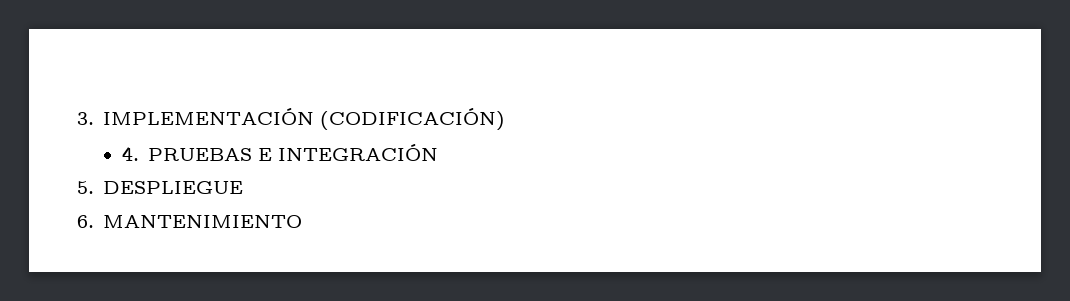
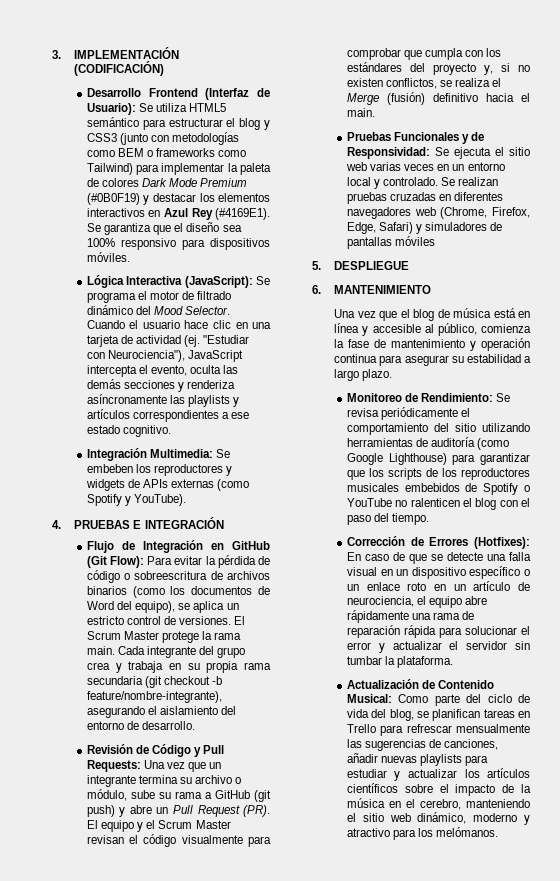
+ Desarrollo Frontend (Interfaz de Usuario): Se utiliza HTML5 semántico para estructurar el blog y CSS3 (junto con metodologías como BEM o frameworks como Tailwind) para implementar la paleta de colores Dark Mode Premium (#0B0F19) y destacar los elementos interactivos en Azul Rey (#4169E1). Se garantiza que el diseño sea 100% responsivo para dispositivos móviles.
+ Lógica Interactiva (JavaScript): Se programa el motor de filtrado dinámico del Mood Selector. Cuando el usuario hace clic en una tarjeta de actividad (ej. "Estudiar con Neurociencia"), JavaScript intercepta el evento, oculta las demás secciones y renderiza asíncronamente las playlists y artículos correspondientes a ese estado cognitivo.
+ Integración Multimedia: Se embeben los reproductores y widgets de APIs externas (como Spotify y YouTube).
  4. PRUEBAS E INTEGRACIÓN
+ Flujo de Integración en GitHub (Git Flow): Para evitar la pérdida de código o sobreescritura de archivos binarios (como los documentos de Word del equipo), se aplica un estricto control de versiones. El Scrum Master protege la rama main. Cada integrante del grupo crea y trabaja en su propia rama secundaria (git checkout -b feature/nombre-integrante), asegurando el aislamiento del entorno de desarrollo.
+ Revisión de Código y Pull Requests: Una vez que un integrante termina su archivo o módulo, sube su rama a GitHub (git push) y abre un Pull Request (PR). El equipo y el Scrum Master revisan el código visualmente para comprobar que cumpla con los estándares del proyecto y, si no existen conflictos, se realiza el Merge (fusión) definitivo hacia el main.
+ Pruebas Funcionales y de Responsividad: Se ejecuta el sitio web varias veces en un entorno local y controlado. Se realizan pruebas cruzadas en diferentes navegadores web (Chrome, Firefox, Edge, Safari) y simuladores de pantallas móviles
  5. DESPLIEGUE
  6. MANTENIMIENTO
+ Una vez que el blog de música está en línea y accesible al público, comienza la fase de mantenimiento y operación continua para asegurar su estabilidad a largo plazo.
+ Monitoreo de Rendimiento: Se revisa periódicamente el comportamiento del sitio utilizando herramientas de auditoría (como Google Lighthouse) para garantizar que los scripts de los reproductores musicales embebidos de Spotify o YouTube no ralenticen el blog con el paso del tiempo.
+ Corrección de Errores (Hotfixes): En caso de que se detecte una falla visual en un dispositivo específico o un enlace roto en un artículo de neurociencia, el equipo abre rápidamente una rama de reparación rápida para solucionar el error y actualizar el servidor sin tumbar la plataforma.
+ Actualización de Contenido Musical: Como parte del ciclo de vida del blog, se planifican tareas en Trello para refrescar mensualmente las sugerencias de canciones, añadir nuevas playlists para estudiar y actualizar los artículos científicos sobre el impacto de la música en el cerebro, manteniendo el sitio web dinámico, moderno y atractivo para los melómanos.

